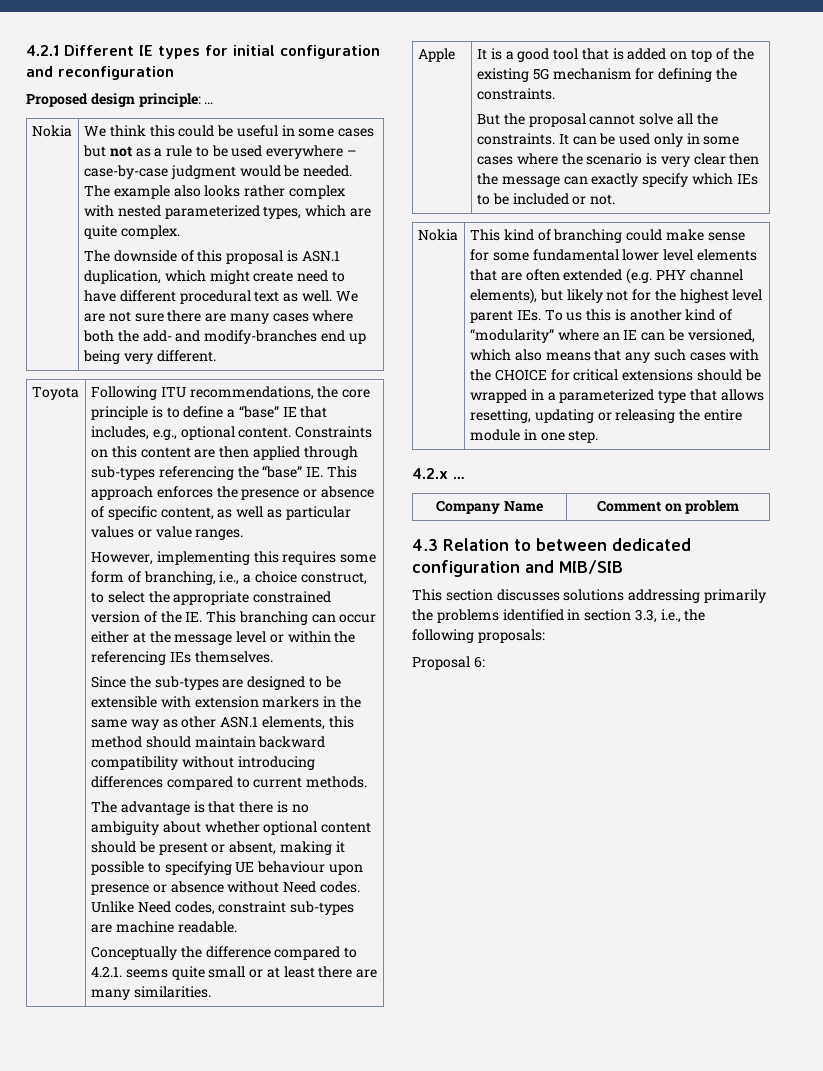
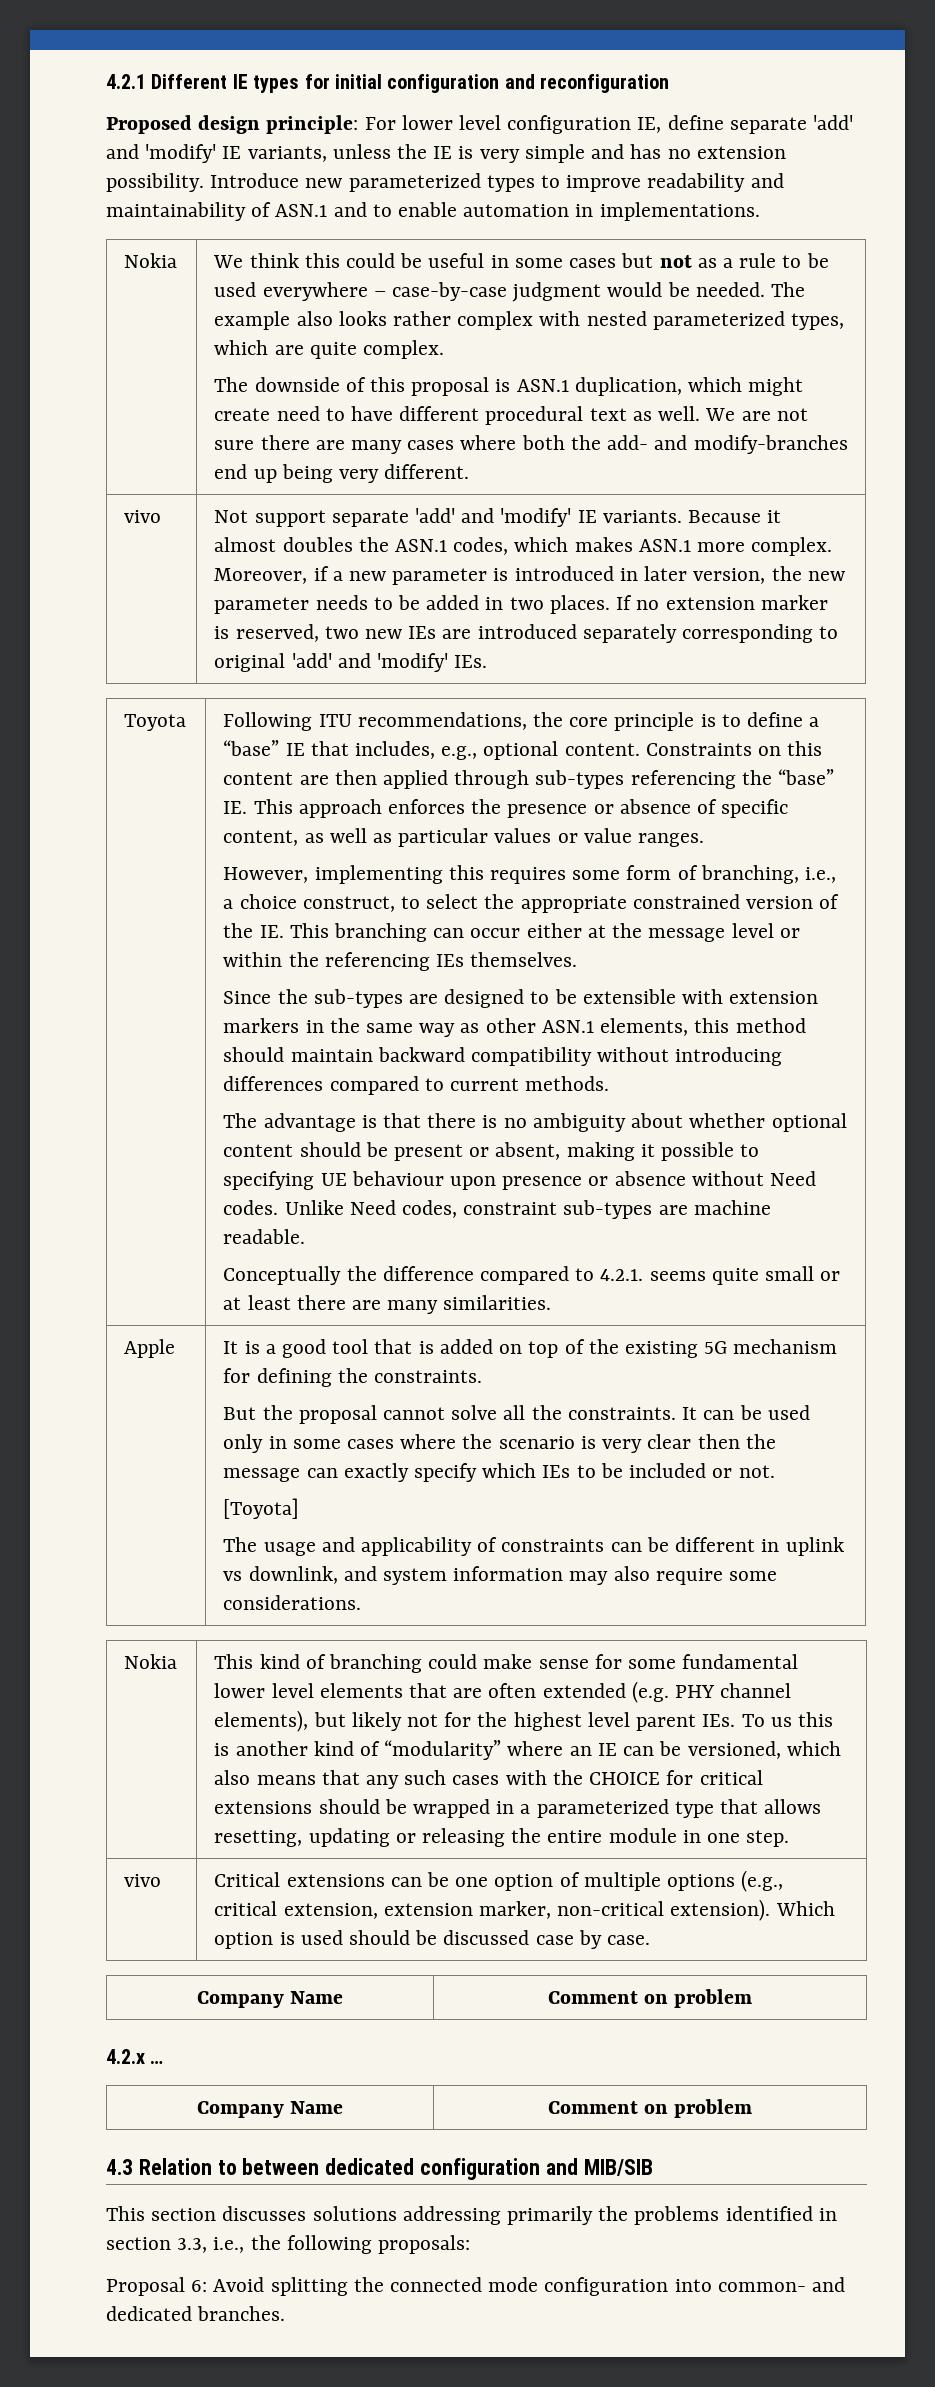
- Proposed design principle: …
+ Proposed design principle: For lower level configuration IE, define separate 'add' and 'modify' IE variants, unless the IE is very simple and has no extension possibility. Introduce new parameterized types to improve readability and maintainability of ASN.1 and to enable automation in implementations.
+ vivo | Not support separate 'add' and 'modify' IE variants. Because it almost doubles the ASN.1 codes, which makes ASN.1 more complex. Moreover, if a new parameter is introduced in later version, the new parameter needs to be added in two places. If no extension marker is reserved, two new IEs are introduced separately corresponding to original 'add' and 'modify' IEs.
+ [Toyota]
+ The usage and applicability of constraints can be different in uplink vs downlink, and system information may also require some considerations.
+ vivo | Critical extensions can be one option of multiple options (e.g., critical extension, extension marker, non-critical extension). Which option is used should be discussed case by case.
+ Company Name | Comment on problem
- Proposal 6:
+ Proposal 6: Avoid splitting the connected mode configuration into common- and dedicated branches.

